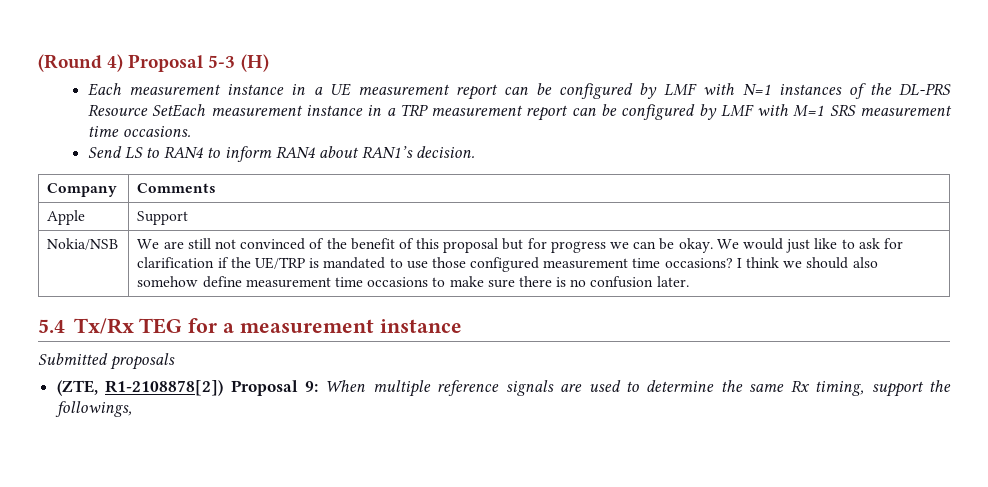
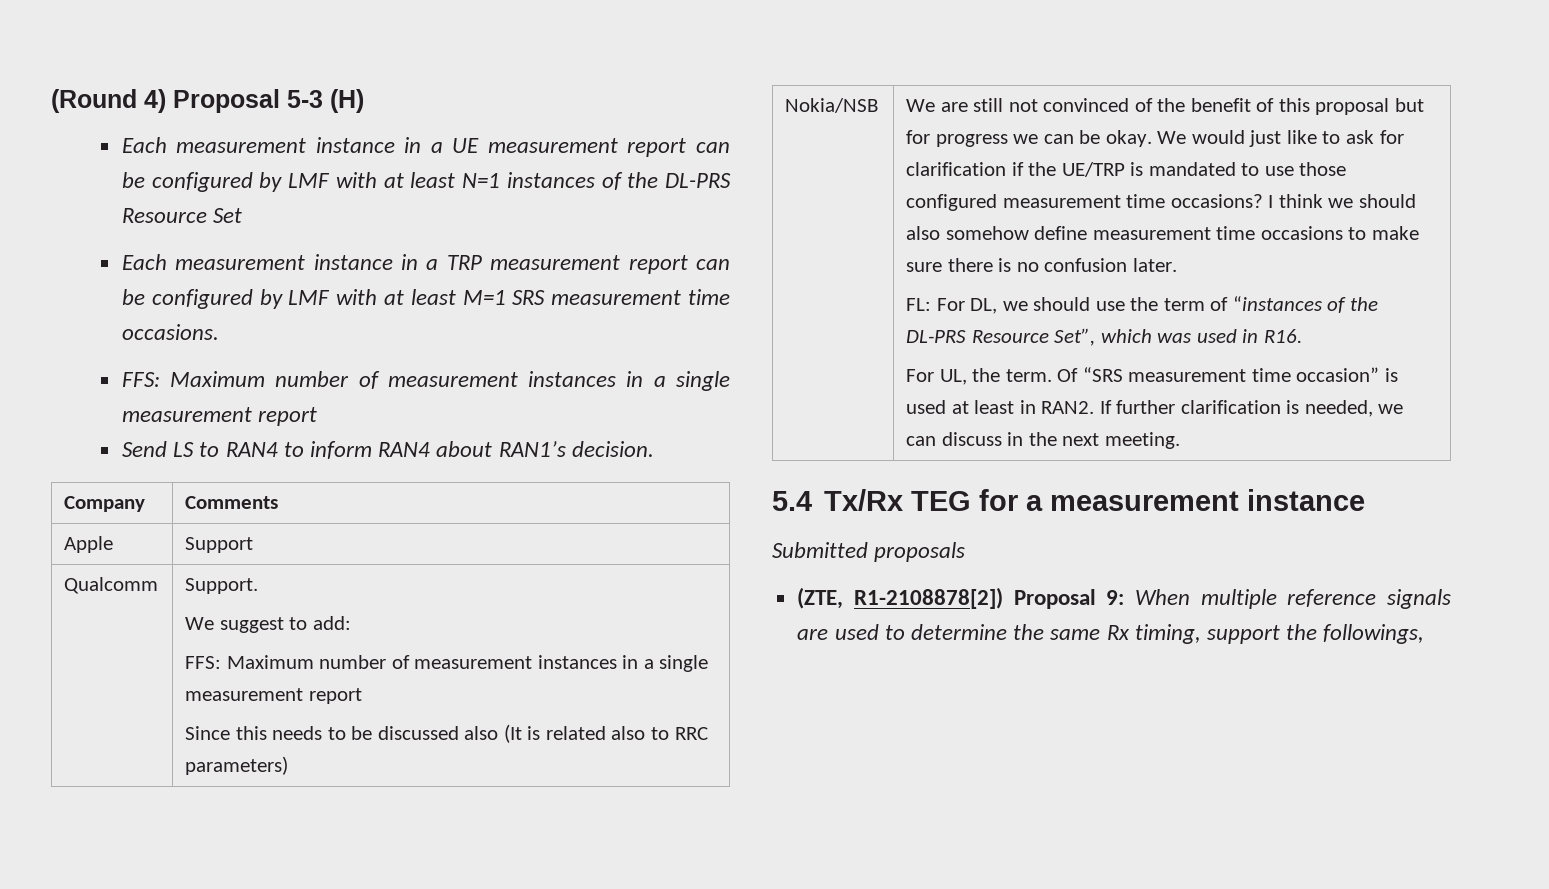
- Each measurement instance in a UE measurement report can be configured by LMF with N=1 instances of the DL-PRS Resource SetEach measurement instance in a TRP measurement report can be configured by LMF with M=1 SRS measurement time occasions.
+ Each measurement instance in a UE measurement report can be configured by LMF with at least N=1 instances of the DL-PRS Resource Set
+ Each measurement instance in a TRP measurement report can be configured by LMF with at least M=1 SRS measurement time occasions.
+ FFS: Maximum number of measurement instances in a single measurement report
+ Qualcomm | Support.
+ We suggest to add:
+ FFS: Maximum number of measurement instances in a single measurement report
+ Since this needs to be discussed also (It is related also to RRC parameters)
+ FL: For DL, we should use the term of “instances of the DL-PRS Resource Set”, which was used in R16.
+ For UL, the term. Of “SRS measurement time occasion” is used at least in RAN2. If further clarification is needed, we can discuss in the next meeting.

